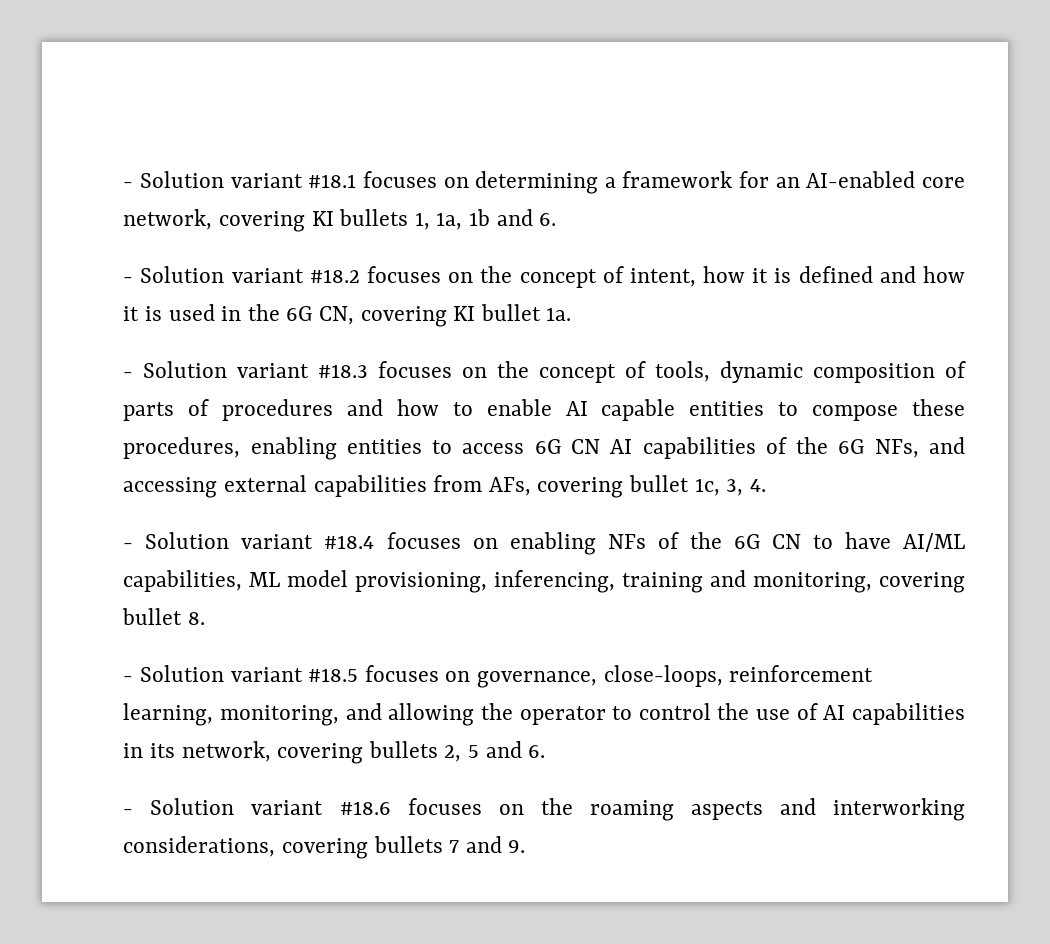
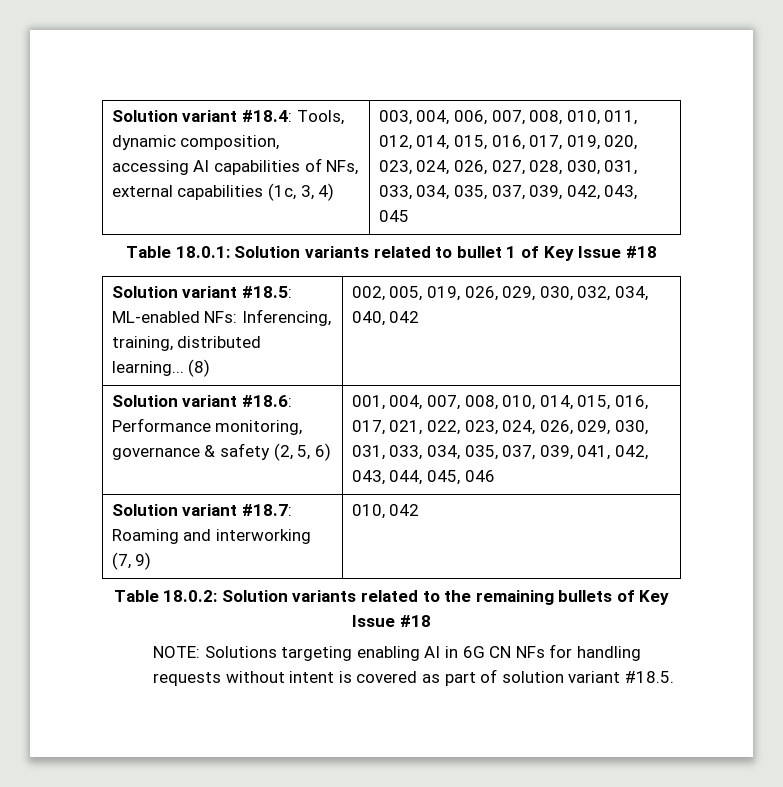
- - Solution variant #18.1 focuses on determining a framework for an AI-enabled core network, covering KI bullets 1, 1a, 1b and 6.
- - Solution variant #18.2 focuses on the concept of intent, how it is defined and how it is used in the 6G CN, covering KI bullet 1a.
- - Solution variant #18.3 focuses on the concept of tools, dynamic composition of parts of procedures and how to enable AI capable entities to compose these procedures, enabling entities to access 6G CN AI capabilities of the 6G NFs, and accessing external capabilities from AFs, covering bullet 1c, 3, 4.
- - Solution variant #18.4 focuses on enabling NFs of the 6G CN to have AI/ML capabilities, ML model provisioning, inferencing, training and monitoring, covering bullet 8.
- - Solution variant #18.5 focuses on governance, close-loops, reinforcement learning, monitoring, and allowing the operator to control the use of AI capabilities in its network, covering bullets 2, 5 and 6.
- - Solution variant #18.6 focuses on the roaming aspects and interworking considerations, covering bullets 7 and 9.
+ Solution variant #18.4: Tools, dynamic composition, accessing AI capabilities of NFs, external capabilities (1c, 3, 4) | 003, 004, 006, 007, 008, 010, 011, 012, 014, 015, 016, 017, 019, 020, 023, 024, 026, 027, 028, 030, 031, 033, 034, 035, 037, 039, 042, 043, 045
+ Table 18.0.1: Solution variants related to bullet 1 of Key Issue #18
+ Solution variant #18.5: ML-enabled NFs: Inferencing, training, distributed learning... (8) | 002, 005, 019, 026, 029, 030, 032, 034, 040, 042
+ Solution variant #18.6: Performance monitoring, governance & safety (2, 5, 6) | 001, 004, 007, 008, 010, 014, 015, 016, 017, 021, 022, 023, 024, 026, 029, 030, 031, 033, 034, 035, 037, 039, 041, 042, 043, 044, 045, 046
+ Solution variant #18.7: Roaming and interworking (7, 9) | 010, 042
+ Table 18.0.2: Solution variants related to the remaining bullets of Key Issue #18
+ NOTE: Solutions targeting enabling AI in 6G CN NFs for handling requests without intent is covered as part of solution variant #18.5.

